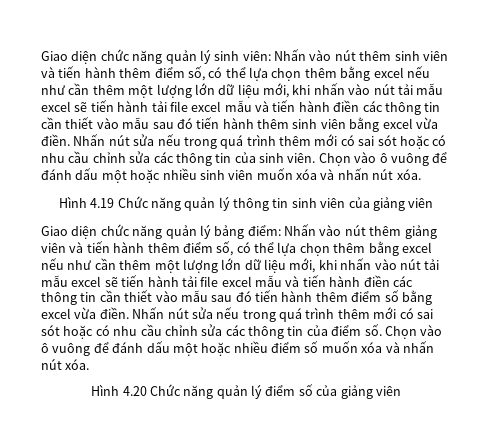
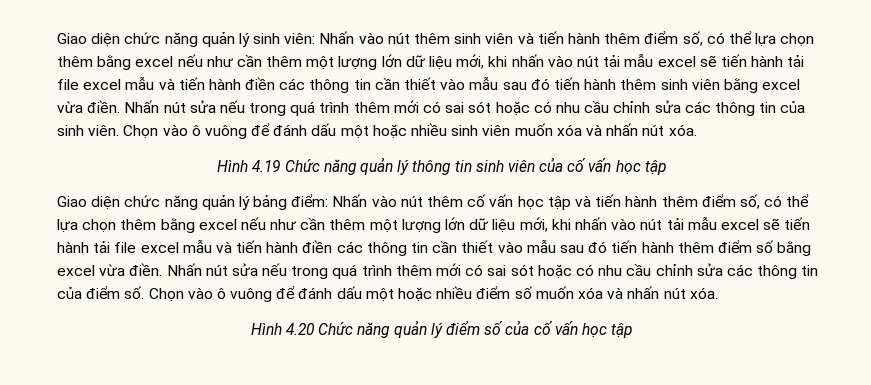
- Hình 4.19 Chức năng quản lý thông tin sinh viên của giảng viên
+ Hình 4.19 Chức năng quản lý thông tin sinh viên của cố vấn học tập
- Nhấn vào nút thêm giảng viên và tiến hành thêm điểm số, có thể lựa chọn thêm bằng excel nếu như cần thêm một lượng lớn dữ liệu mới, khi nhấn vào nút tải mẫu excel sẽ tiến hành tải file excel mẫu và tiến hành điền các thông tin cần thiết vào mẫu sau đó tiến hành thêm điểm số bằng excel vừa điền.
+ Nhấn vào nút thêm cố vấn học tập và tiến hành thêm điểm số, có thể lựa chọn thêm bằng excel nếu như cần thêm một lượng lớn dữ liệu mới, khi nhấn vào nút tải mẫu excel sẽ tiến hành tải file excel mẫu và tiến hành điền các thông tin cần thiết vào mẫu sau đó tiến hành thêm điểm số bằng excel vừa điền.
- Hình 4.20 Chức năng quản lý điểm số của giảng viên
+ Hình 4.20 Chức năng quản lý điểm số của cố vấn học tập

